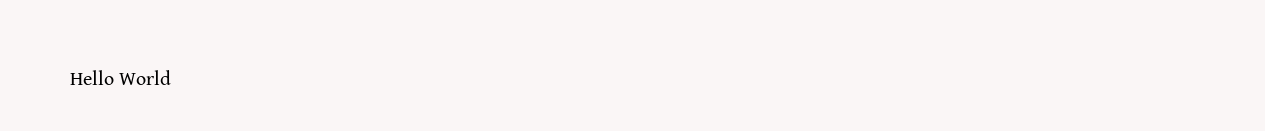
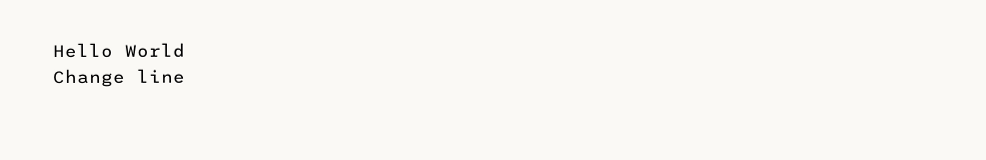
+ Change line

